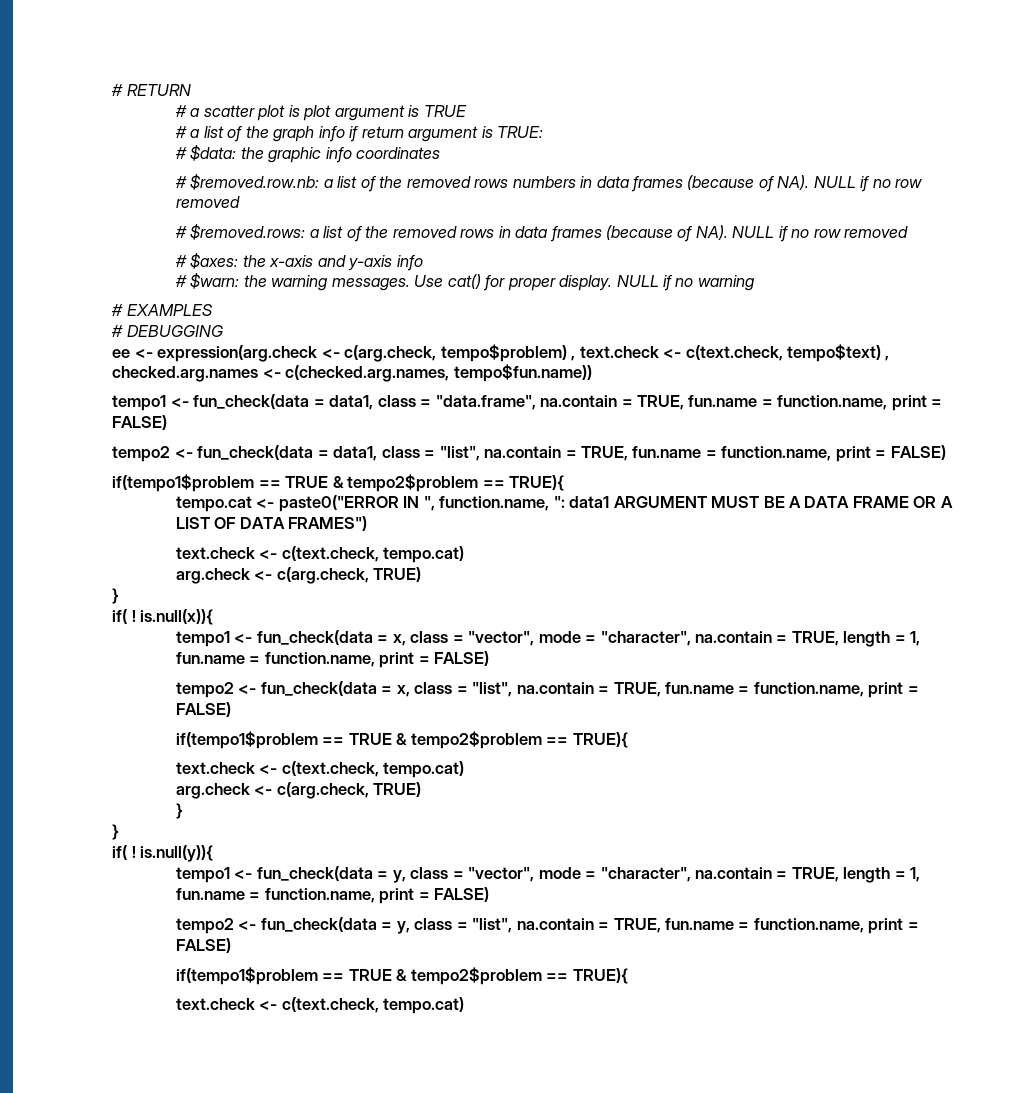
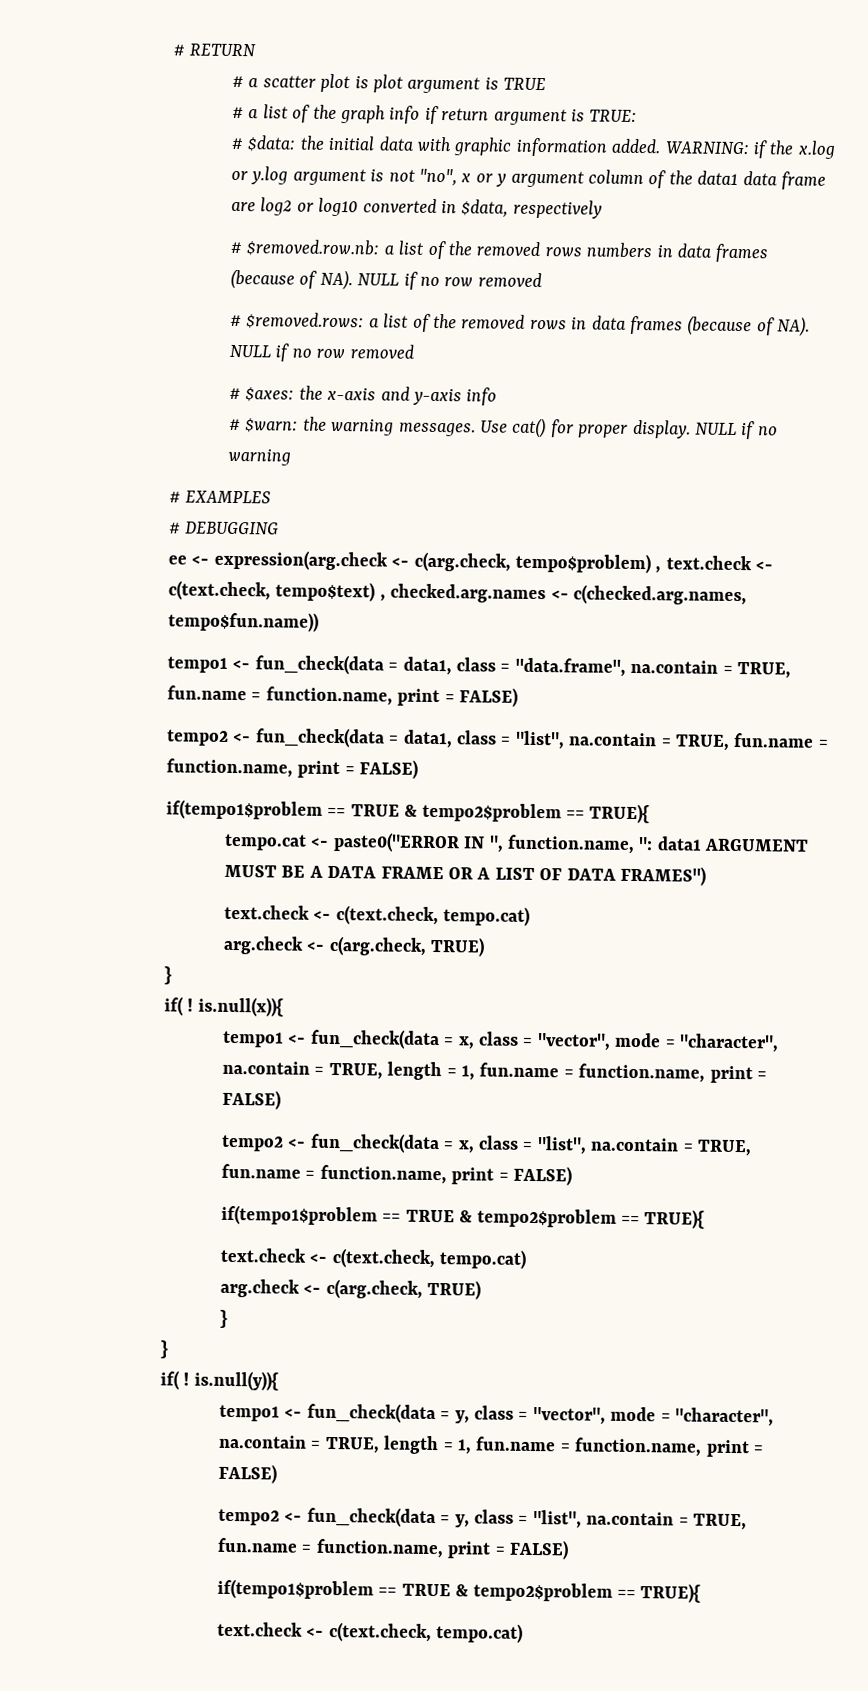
- # $data: the graphic info coordinates
+ # $data: the initial data with graphic information added. WARNING: if the x.log or y.log argument is not "no", x or y argument column of the data1 data frame are log2 or log10 converted in $data, respectively

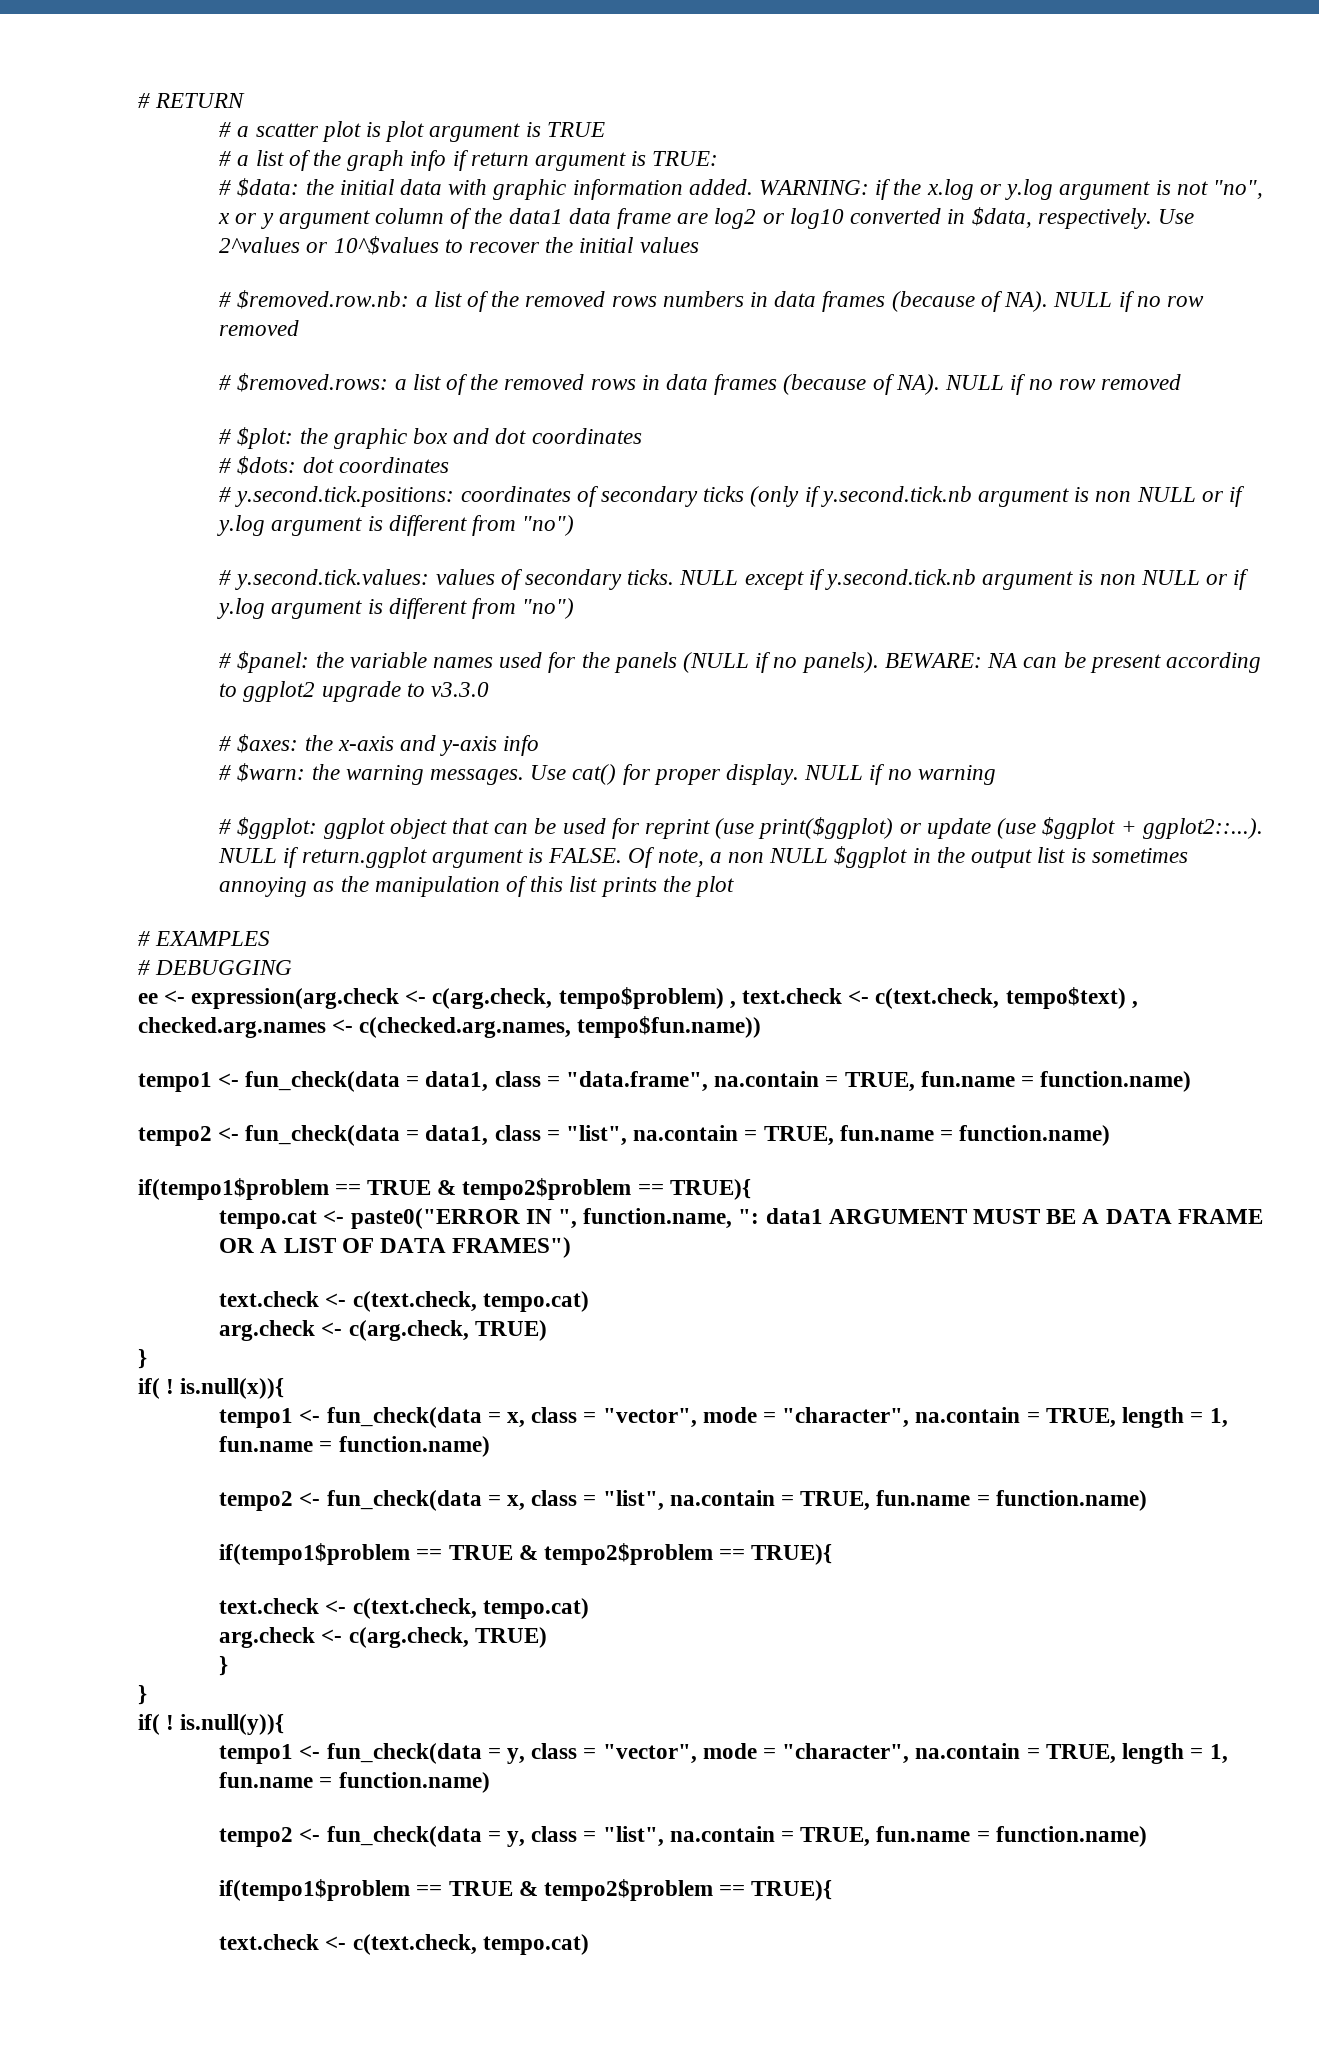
- WARNING: if the x.log or y.log argument is not "no", x or y argument column of the data1 data frame are log2 or log10 converted in $data, respectively
+ WARNING: if the x.log or y.log argument is not "no", x or y argument column of the data1 data frame are log2 or log10 converted in $data, respectively. Use 2^values or 10^$values to recover the initial values
+ # $plot: the graphic box and dot coordinates
+ # $dots: dot coordinates
+ # y.second.tick.positions: coordinates of secondary ticks (only if y.second.tick.nb argument is non NULL or if y.log argument is different from "no")
+ # y.second.tick.values: values of secondary ticks. NULL except if y.second.tick.nb argument is non NULL or if y.log argument is different from "no")
+ # $panel: the variable names used for the panels (NULL if no panels). BEWARE: NA can be present according to ggplot2 upgrade to v3.3.0
+ # $ggplot: ggplot object that can be used for reprint (use print($ggplot) or update (use $ggplot + ggplot2::...). NULL if return.ggplot argument is FALSE. Of note, a non NULL $ggplot in the output list is sometimes annoying as the manipulation of this list prints the plot
- tempo1 <- fun_check(data = data1, class = "data.frame", na.contain = TRUE, fun.name = function.name, print = FALSE)
+ tempo1 <- fun_check(data = data1, class = "data.frame", na.contain = TRUE, fun.name = function.name)
- tempo2 <- fun_check(data = data1, class = "list", na.contain = TRUE, fun.name = function.name, print = FALSE)
+ tempo2 <- fun_check(data = data1, class = "list", na.contain = TRUE, fun.name = function.name)
- tempo1 <- fun_check(data = x, class = "vector", mode = "character", na.contain = TRUE, length = 1, fun.name = function.name, print = FALSE)
+ tempo1 <- fun_check(data = x, class = "vector", mode = "character", na.contain = TRUE, length = 1, fun.name = function.name)
- tempo2 <- fun_check(data = x, class = "list", na.contain = TRUE, fun.name = function.name, print = FALSE)
+ tempo2 <- fun_check(data = x, class = "list", na.contain = TRUE, fun.name = function.name)
- tempo1 <- fun_check(data = y, class = "vector", mode = "character", na.contain = TRUE, length = 1, fun.name = function.name, print = FALSE)
+ tempo1 <- fun_check(data = y, class = "vector", mode = "character", na.contain = TRUE, length = 1, fun.name = function.name)
- tempo2 <- fun_check(data = y, class = "list", na.contain = TRUE, fun.name = function.name, print = FALSE)
+ tempo2 <- fun_check(data = y, class = "list", na.contain = TRUE, fun.name = function.name)

